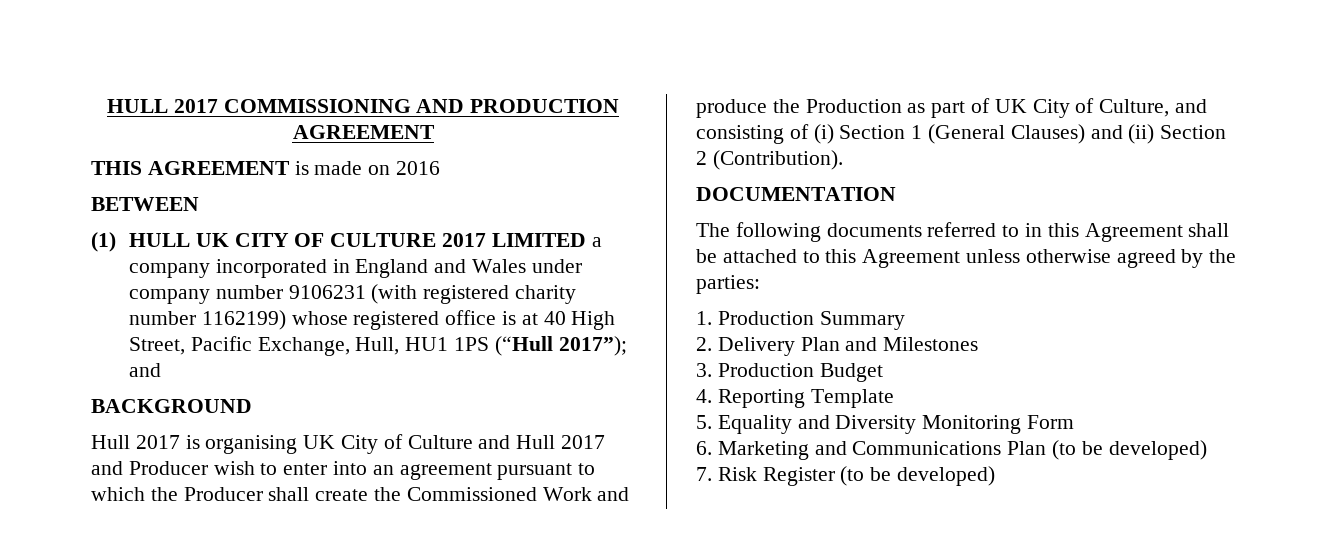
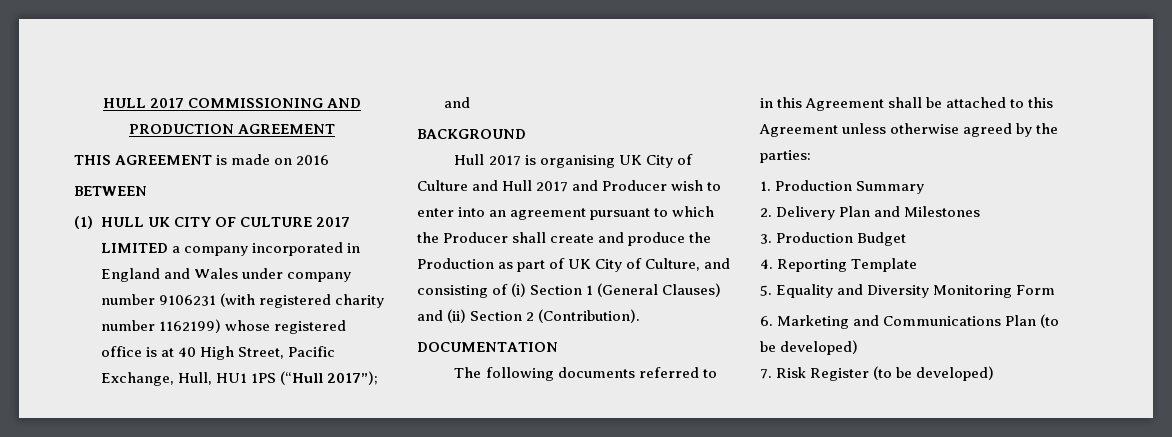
- Hull 2017 is organising UK City of Culture and Hull 2017 and Producer wish to enter into an agreement pursuant to which the Producer shall create the Commissioned Work and produce the Production as part of UK City of Culture, and consisting of (i) Section 1 (General Clauses) and (ii) Section 2 (Contribution).
+ Hull 2017 is organising UK City of Culture and Hull 2017 and Producer wish to enter into an agreement pursuant to which the Producer shall create and produce the Production as part of UK City of Culture, and consisting of (i) Section 1 (General Clauses) and (ii) Section 2 (Contribution).

